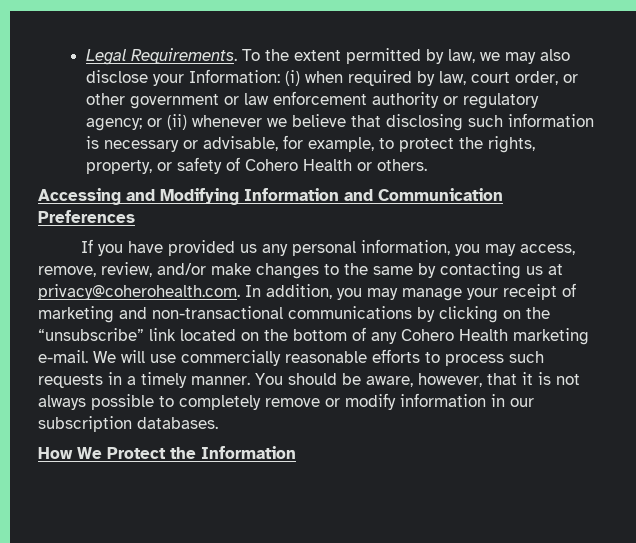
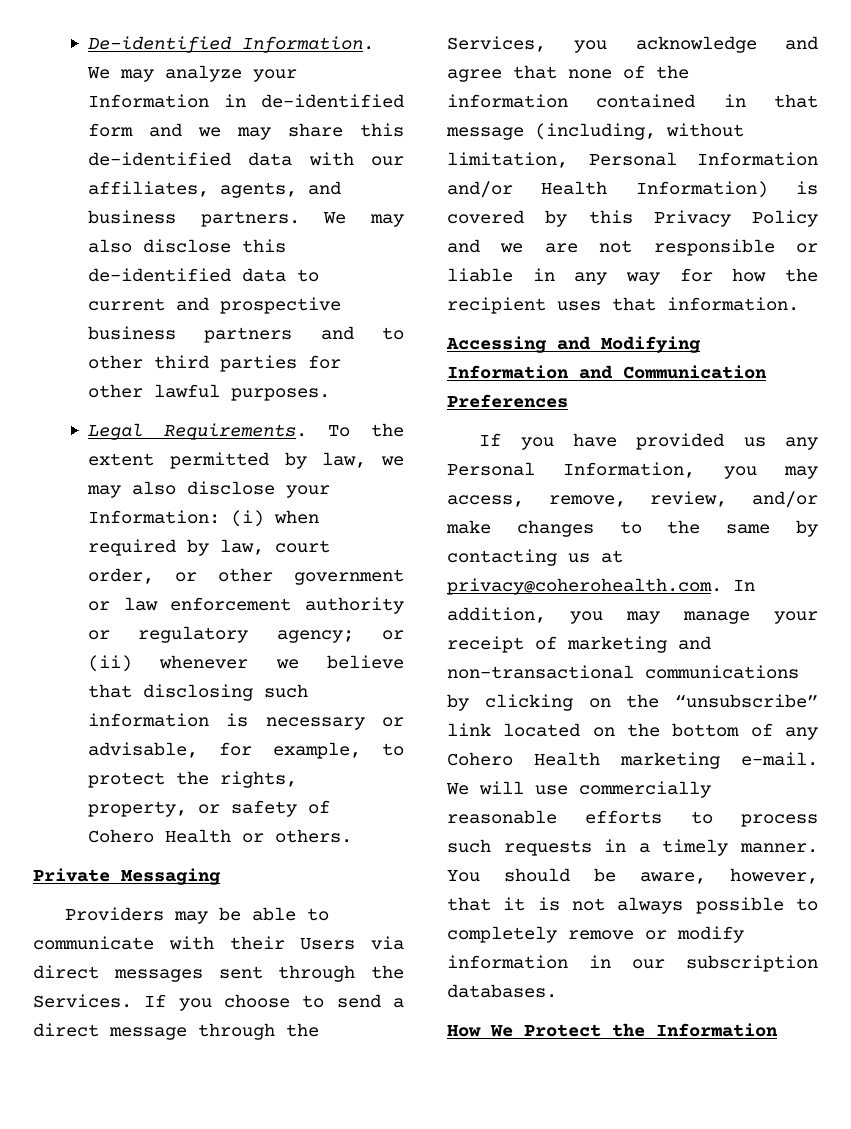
+ De-identified Information. We may analyze your Information in de-identified form and we may share this de-identified data with our affiliates, agents, and business partners. We may also disclose this de-identified data to current and prospective business partners and to other third parties for other lawful purposes.
+ Private Messaging
+ Providers may be able to communicate with their Users via direct messages sent through the Services. If you choose to send a direct message through the Services, you acknowledge and agree that none of the information contained in that message (including, without limitation, Personal Information and/or Health Information) is covered by this Privacy Policy and we are not responsible or liable in any way for how the recipient uses that information.
- If you have provided us any personal information, you may access, remove, review, and/or make changes to the same by contacting us at privacy@coherohealth.com. In addition, you may manage your receipt of marketing and non-transactional communications by clicking on the “unsubscribe” link located on the bottom of any Cohero Health marketing e-mail.
+ If you have provided us any Personal Information, you may access, remove, review, and/or make changes to the same by contacting us at privacy@coherohealth.com. In addition, you may manage your receipt of marketing and non-transactional communications by clicking on the “unsubscribe” link located on the bottom of any Cohero Health marketing e-mail.

